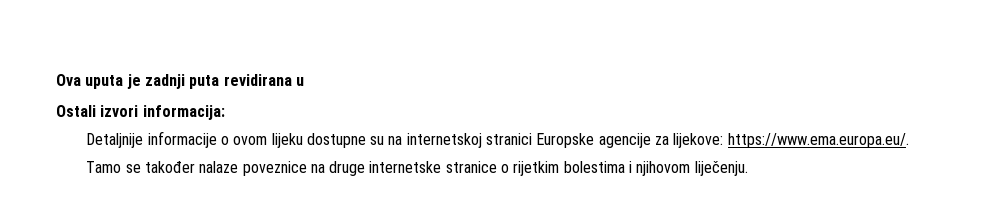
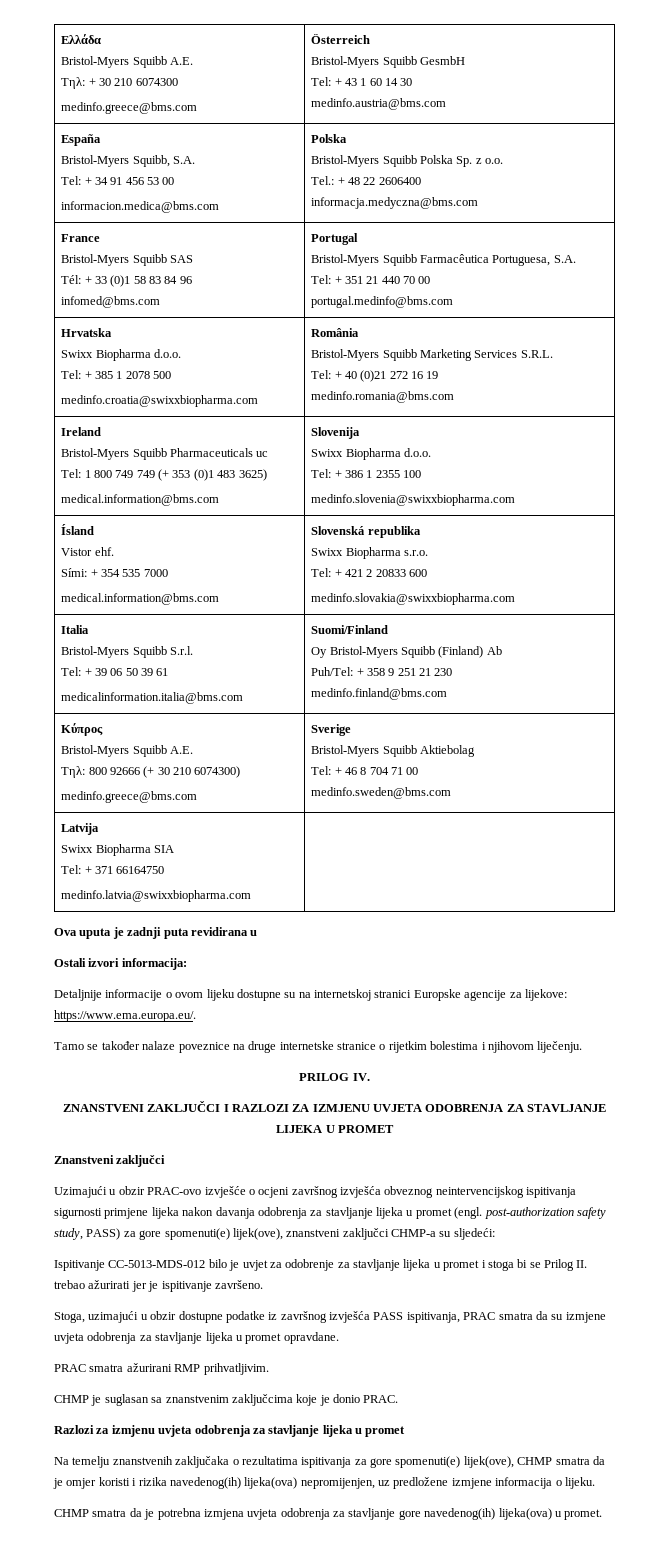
+ Ελλάδα
+ Bristol-Myers Squibb A.E.
+ Τηλ: + 30 210 6074300
+ medinfo.greece@bms.com | Österreich
+ Bristol-Myers Squibb GesmbH
+ Tel: + 43 1 60 14 30
+ medinfo.austria@bms.com
+ España
+ Bristol-Myers Squibb, S.A.
+ Tel: + 34 91 456 53 00
+ informacion.medica@bms.com | Polska
+ Bristol-Myers Squibb Polska Sp. z o.o.
+ Tel.: + 48 22 2606400
+ informacja.medyczna@bms.com
+ France
+ Bristol-Myers Squibb SAS
+ Tél: + 33 (0)1 58 83 84 96
+ infomed@bms.com | Portugal
+ Bristol-Myers Squibb Farmacêutica Portuguesa, S.A.
+ Tel: + 351 21 440 70 00
+ portugal.medinfo@bms.com
+ Hrvatska
+ Swixx Biopharma d.o.o.
+ Tel: + 385 1 2078 500
+ medinfo.croatia@swixxbiopharma.com | România
+ Bristol-Myers Squibb Marketing Services S.R.L.
+ Tel: + 40 (0)21 272 16 19
+ medinfo.romania@bms.com
+ Ireland
+ Bristol-Myers Squibb Pharmaceuticals uc
+ Tel: 1 800 749 749 (+ 353 (0)1 483 3625)
+ medical.information@bms.com | Slovenija
+ Swixx Biopharma d.o.o.
+ Tel: + 386 1 2355 100
+ medinfo.slovenia@swixxbiopharma.com
+ Ísland
+ Vistor ehf.
+ Sími: + 354 535 7000
+ medical.information@bms.com | Slovenská republika
+ Swixx Biopharma s.r.o.
+ Tel: + 421 2 20833 600
+ medinfo.slovakia@swixxbiopharma.com
+ Italia
+ Bristol-Myers Squibb S.r.l.
+ Tel: + 39 06 50 39 61
+ medicalinformation.italia@bms.com | Suomi/Finland
+ Oy Bristol-Myers Squibb (Finland) Ab
+ Puh/Tel: + 358 9 251 21 230
+ medinfo.finland@bms.com
+ Κύπρος
+ Bristol-Myers Squibb A.E.
+ Τηλ: 800 92666 (+ 30 210 6074300)
+ medinfo.greece@bms.com | Sverige
+ Bristol-Myers Squibb Aktiebolag
+ Tel: + 46 8 704 71 00
+ medinfo.sweden@bms.com
+ Latvija
+ Swixx Biopharma SIA
+ Tel: + 371 66164750
+ medinfo.latvia@swixxbiopharma.com |
+ PRILOG IV.
+ ZNANSTVENI ZAKLJUČCI I RAZLOZI ZA IZMJENU UVJETA ODOBRENJA ZA STAVLJANJE LIJEKA U PROMET
+ Znanstveni zaključci
+ Uzimajući u obzir PRAC-ovo izvješće o ocjeni završnog izvješća obveznog neintervencijskog ispitivanja sigurnosti primjene lijeka nakon davanja odobrenja za stavljanje lijeka u promet (engl. post-authorization safety study, PASS) za gore spomenuti(e) lijek(ove), znanstveni zaključci CHMP-a su sljedeći:
+ Ispitivanje CC-5013-MDS-012 bilo je uvjet za odobrenje za stavljanje lijeka u promet i stoga bi se Prilog II. trebao ažurirati jer je ispitivanje završeno.
+ Stoga, uzimajući u obzir dostupne podatke iz završnog izvješća PASS ispitivanja, PRAC smatra da su izmjene uvjeta odobrenja za stavljanje lijeka u promet opravdane.
+ PRAC smatra ažurirani RMP prihvatljivim.
+ CHMP je suglasan sa znanstvenim zaključcima koje je donio PRAC.
+ Razlozi za izmjenu uvjeta odobrenja za stavljanje lijeka u promet
+ Na temelju znanstvenih zaključaka o rezultatima ispitivanja za gore spomenuti(e) lijek(ove), CHMP smatra da je omjer koristi i rizika navedenog(ih) lijeka(ova) nepromijenjen, uz predložene izmjene informacija o lijeku.
+ CHMP smatra da je potrebna izmjena uvjeta odobrenja za stavljanje gore navedenog(ih) lijeka(ova) u promet.

